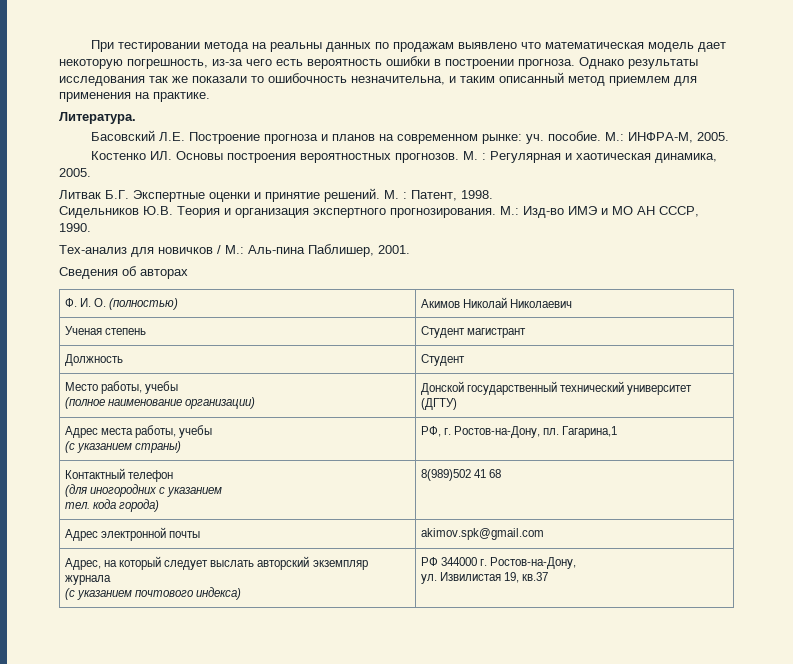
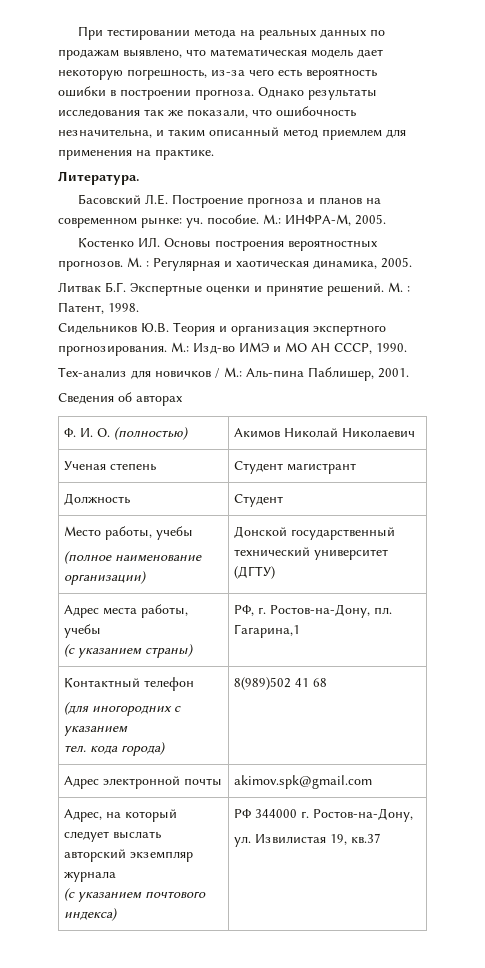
- При тестировании метода на реальны данных по продажам выявлено что математическая модель дает некоторую погрешность, из-за чего есть вероятность ошибки в построении прогноза.
+ При тестировании метода на реальных данных по продажам выявлено, что математическая модель дает некоторую погрешность, из-за чего есть вероятность ошибки в построении прогноза.
- Однако результаты исследования так же показали то ошибочность незначительна, и таким описанный метод приемлем для применения на практике.
+ Однако результаты исследования так же показали, что ошибочность незначительна, и таким описанный метод приемлем для применения на практике.

